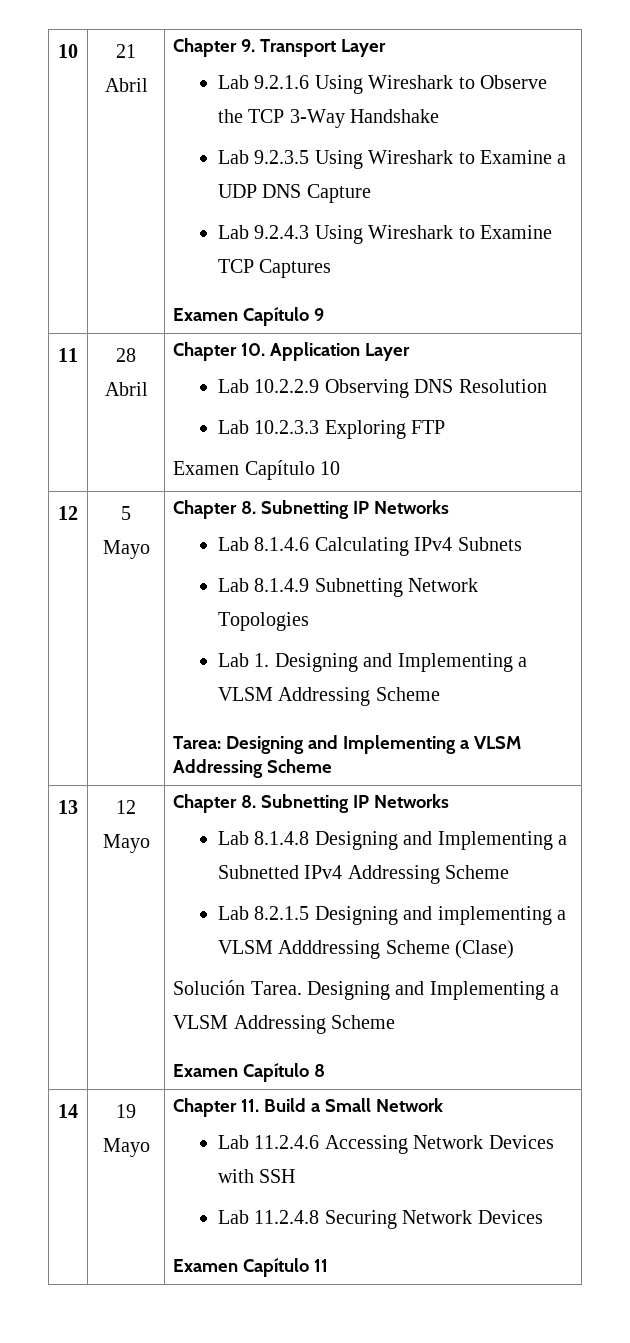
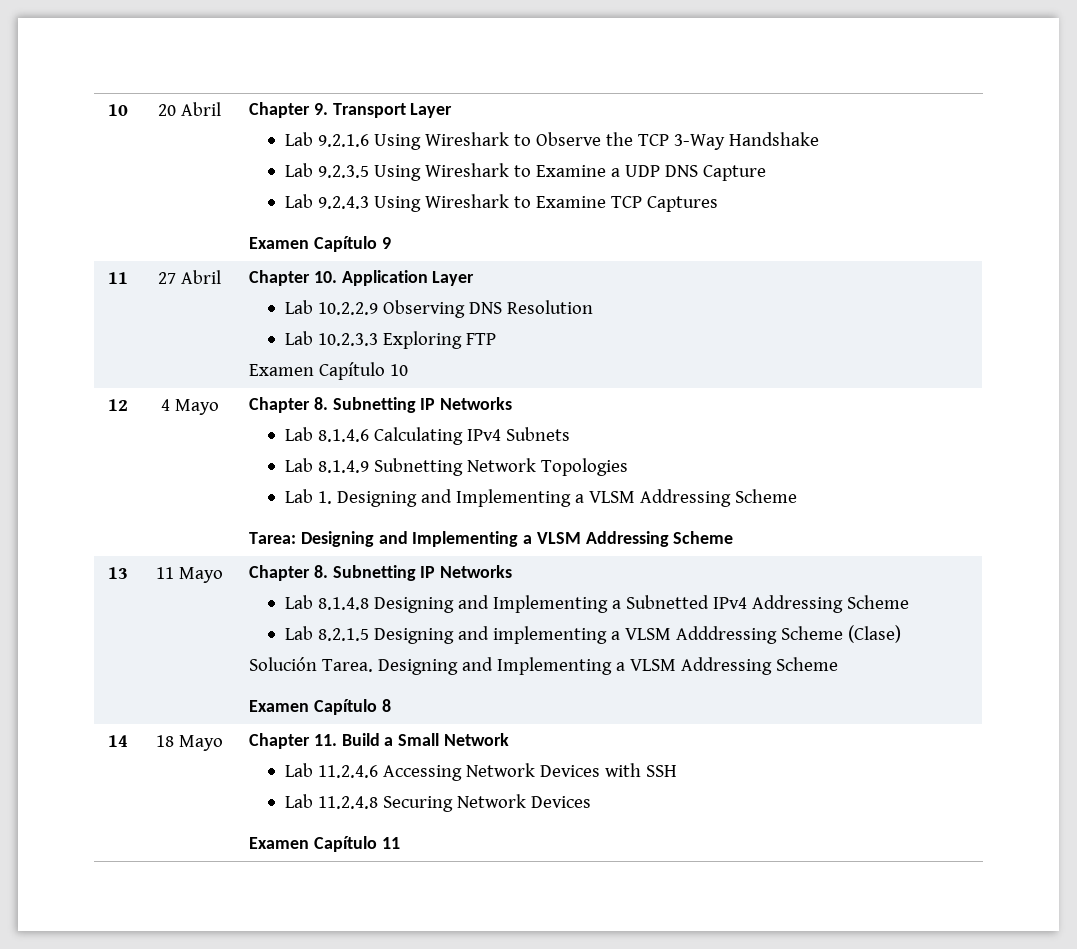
- 10 | 21 Abril | Chapter 9. Transport Layer
+ 10 | 20 Abril | Chapter 9. Transport Layer
- 11 | 28 Abril | Chapter 10. Application Layer
+ 11 | 27 Abril | Chapter 10. Application Layer
- 12 | 5 Mayo | Chapter 8. Subnetting IP Networks
+ 12 | 4 Mayo | Chapter 8. Subnetting IP Networks
- 13 | 12 Mayo | Chapter 8. Subnetting IP Networks
+ 13 | 11 Mayo | Chapter 8. Subnetting IP Networks
- 14 | 19 Mayo | Chapter 11. Build a Small Network
+ 14 | 18 Mayo | Chapter 11. Build a Small Network

